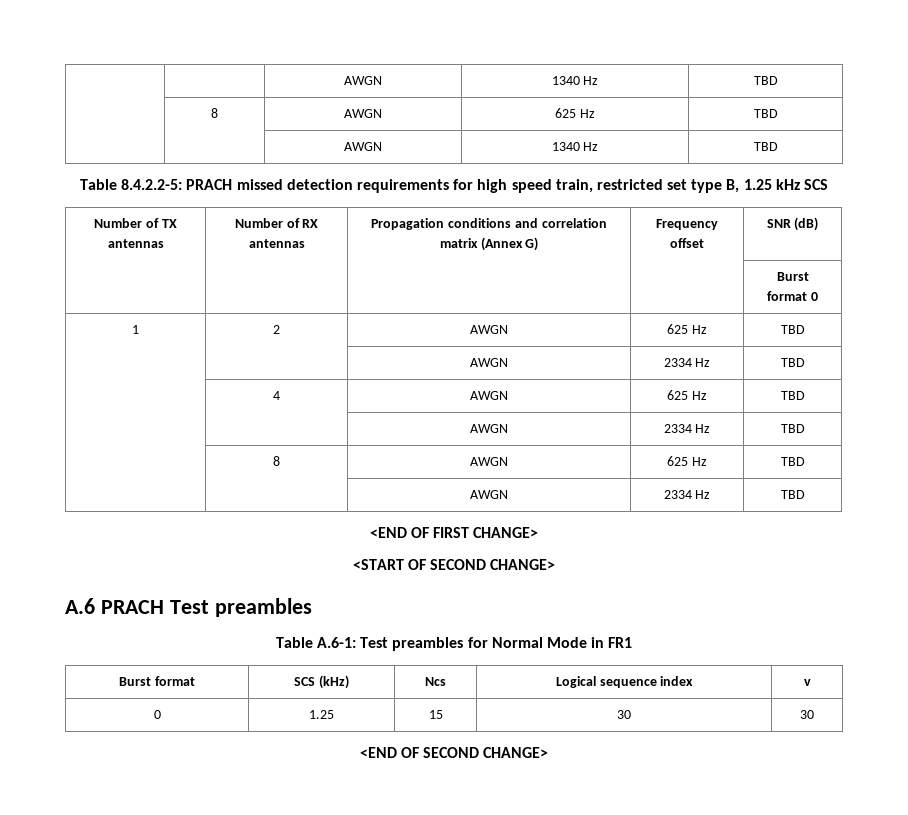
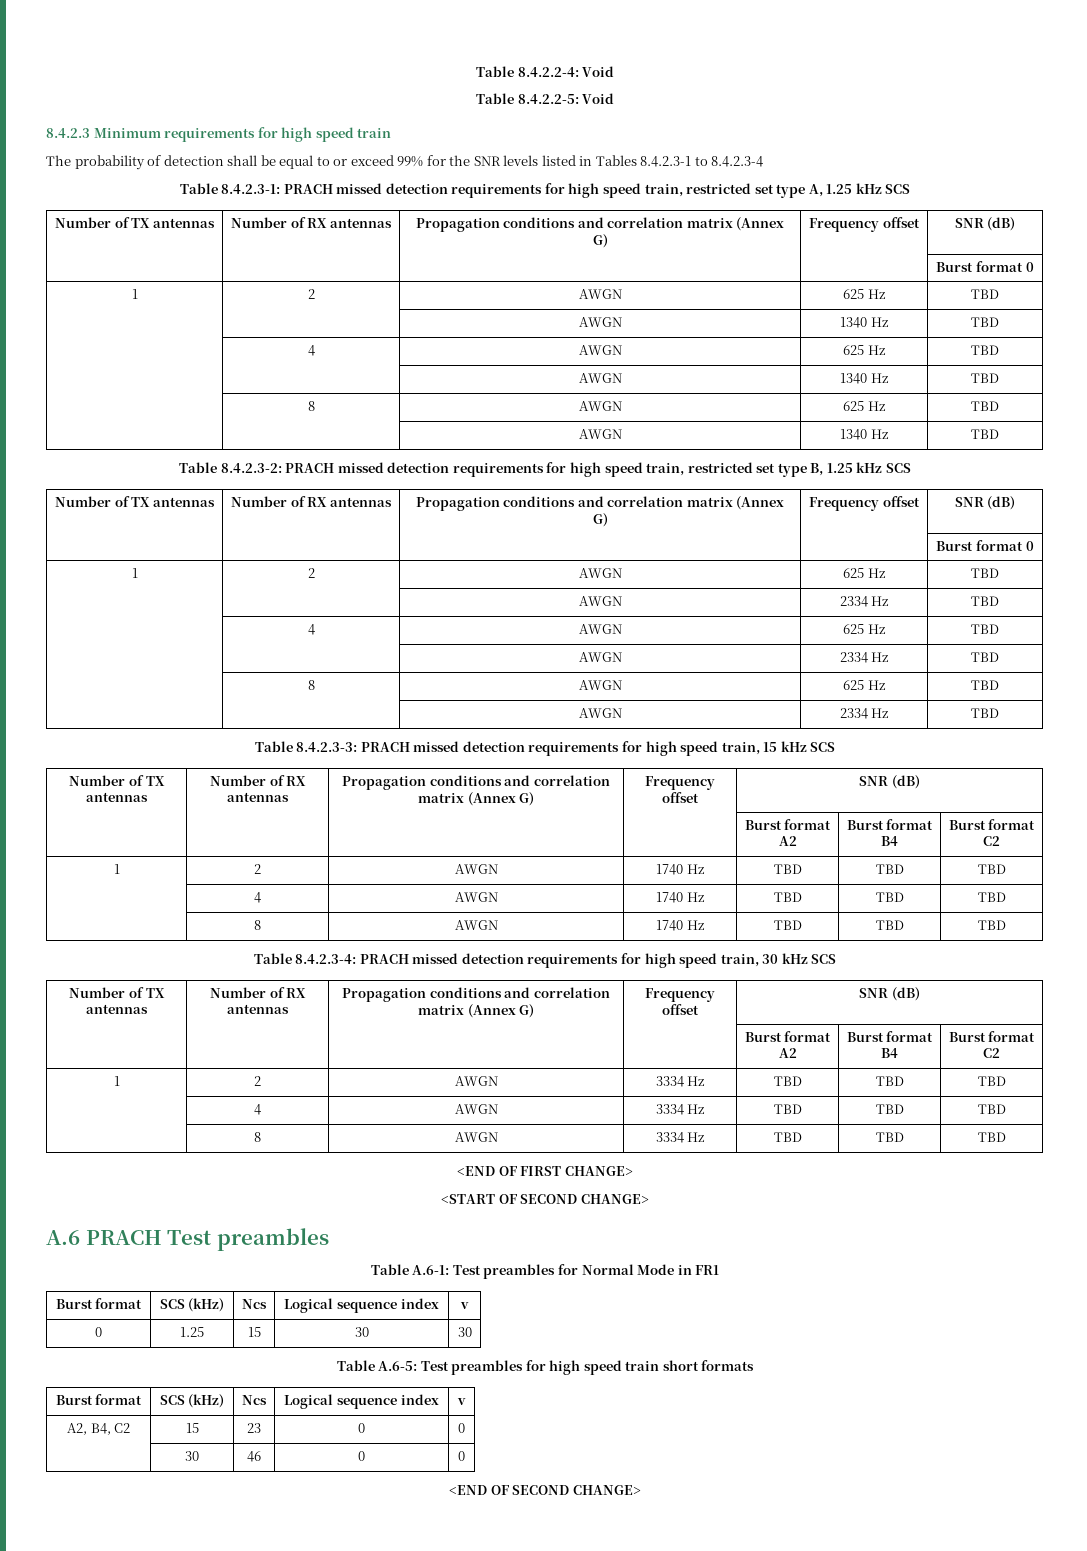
+ Table 8.4.2.2-4: Void
+ Table 8.4.2.2-5: Void
+ 8.4.2.3 Minimum requirements for high speed train
+ The probability of detection shall be equal to or exceed 99% for the SNR levels listed in Tables 8.4.2.3-1 to 8.4.2.3-4
+ Table 8.4.2.3-1: PRACH missed detection requirements for high speed train, restricted set type A, 1.25 kHz SCS
+ Number of TX antennas | Number of RX antennas | Propagation conditions and correlation matrix (Annex G) | Frequency offset | SNR (dB)
+ | | | | Burst format 0
+ 1 | 2 | AWGN | 625 Hz | TBD
+ | | AWGN | 1340 Hz | TBD
+ | 4 | AWGN | 625 Hz | TBD
- Table 8.4.2.2-5: PRACH missed detection requirements for high speed train, restricted set type B, 1.25 kHz SCS
+ Table 8.4.2.3-2: PRACH missed detection requirements for high speed train, restricted set type B, 1.25 kHz SCS
+ Table 8.4.2.3-3: PRACH missed detection requirements for high speed train, 15 kHz SCS
+ Number of TX antennas | Number of RX antennas | Propagation conditions and correlation matrix (Annex G) | Frequency offset | SNR (dB)
+ | | | | Burst format A2 | Burst format B4 | Burst format C2
+ 1 | 2 | AWGN | 1740 Hz | TBD | TBD | TBD
+ | 4 | AWGN | 1740 Hz | TBD | TBD | TBD
+ | 8 | AWGN | 1740 Hz | TBD | TBD | TBD
+ Table 8.4.2.3-4: PRACH missed detection requirements for high speed train, 30 kHz SCS
+ Number of TX antennas | Number of RX antennas | Propagation conditions and correlation matrix (Annex G) | Frequency offset | SNR (dB)
+ | | | | Burst format A2 | Burst format B4 | Burst format C2
+ 1 | 2 | AWGN | 3334 Hz | TBD | TBD | TBD
+ | 4 | AWGN | 3334 Hz | TBD | TBD | TBD
+ | 8 | AWGN | 3334 Hz | TBD | TBD | TBD
+ Table A.6-5: Test preambles for high speed train short formats
+ Burst format | SCS (kHz) | Ncs | Logical sequence index | v
+ A2, B4, C2 | 15 | 23 | 0 | 0
+ | 30 | 46 | 0 | 0

